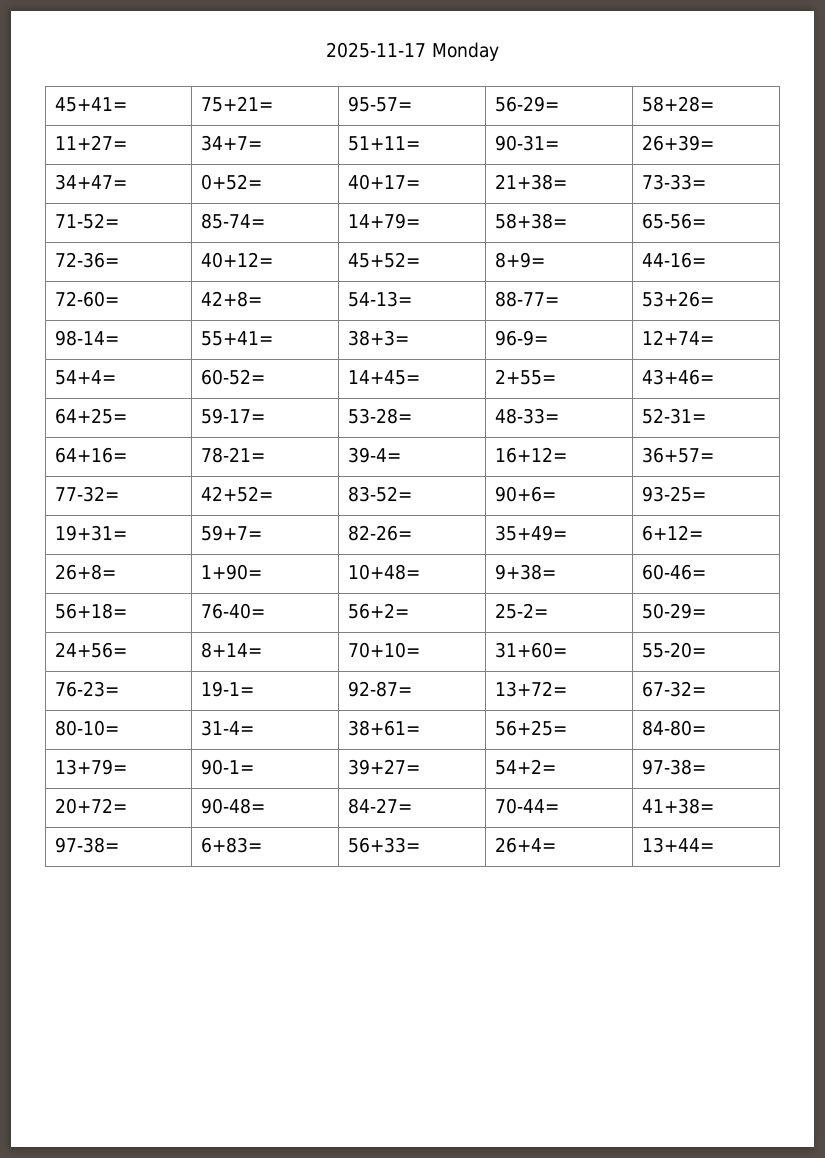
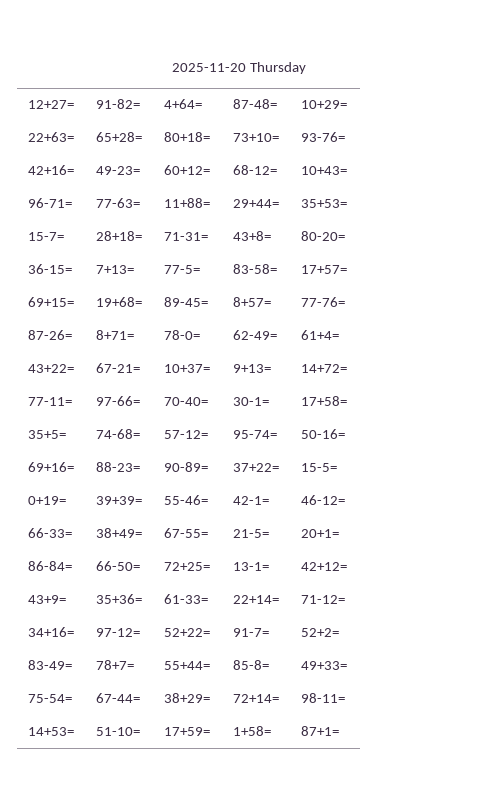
- 2025-11-17 Monday
- 45+41= | 75+21= | 95-57= | 56-29= | 58+28=
- 11+27= | 34+7= | 51+11= | 90-31= | 26+39=
- 34+47= | 0+52= | 40+17= | 21+38= | 73-33=
- 71-52= | 85-74= | 14+79= | 58+38= | 65-56=
- 72-36= | 40+12= | 45+52= | 8+9= | 44-16=
- 72-60= | 42+8= | 54-13= | 88-77= | 53+26=
- 98-14= | 55+41= | 38+3= | 96-9= | 12+74=
- 54+4= | 60-52= | 14+45= | 2+55= | 43+46=
- 64+25= | 59-17= | 53-28= | 48-33= | 52-31=
- 64+16= | 78-21= | 39-4= | 16+12= | 36+57=
- 77-32= | 42+52= | 83-52= | 90+6= | 93-25=
- 19+31= | 59+7= | 82-26= | 35+49= | 6+12=
- 26+8= | 1+90= | 10+48= | 9+38= | 60-46=
- 56+18= | 76-40= | 56+2= | 25-2= | 50-29=
- 24+56= | 8+14= | 70+10= | 31+60= | 55-20=
- 76-23= | 19-1= | 92-87= | 13+72= | 67-32=
- 80-10= | 31-4= | 38+61= | 56+25= | 84-80=
- 13+79= | 90-1= | 39+27= | 54+2= | 97-38=
- 20+72= | 90-48= | 84-27= | 70-44= | 41+38=
- 97-38= | 6+83= | 56+33= | 26+4= | 13+44=
+ 2025-11-20 Thursday
+ 12+27= | 91-82= | 4+64= | 87-48= | 10+29=
+ 22+63= | 65+28= | 80+18= | 73+10= | 93-76=
+ 42+16= | 49-23= | 60+12= | 68-12= | 10+43=
+ 96-71= | 77-63= | 11+88= | 29+44= | 35+53=
+ 15-7= | 28+18= | 71-31= | 43+8= | 80-20=
+ 36-15= | 7+13= | 77-5= | 83-58= | 17+57=
+ 69+15= | 19+68= | 89-45= | 8+57= | 77-76=
+ 87-26= | 8+71= | 78-0= | 62-49= | 61+4=
+ 43+22= | 67-21= | 10+37= | 9+13= | 14+72=
+ 77-11= | 97-66= | 70-40= | 30-1= | 17+58=
+ 35+5= | 74-68= | 57-12= | 95-74= | 50-16=
+ 69+16= | 88-23= | 90-89= | 37+22= | 15-5=
+ 0+19= | 39+39= | 55-46= | 42-1= | 46-12=
+ 66-33= | 38+49= | 67-55= | 21-5= | 20+1=
+ 86-84= | 66-50= | 72+25= | 13-1= | 42+12=
+ 43+9= | 35+36= | 61-33= | 22+14= | 71-12=
+ 34+16= | 97-12= | 52+22= | 91-7= | 52+2=
+ 83-49= | 78+7= | 55+44= | 85-8= | 49+33=
+ 75-54= | 67-44= | 38+29= | 72+14= | 98-11=
+ 14+53= | 51-10= | 17+59= | 1+58= | 87+1=

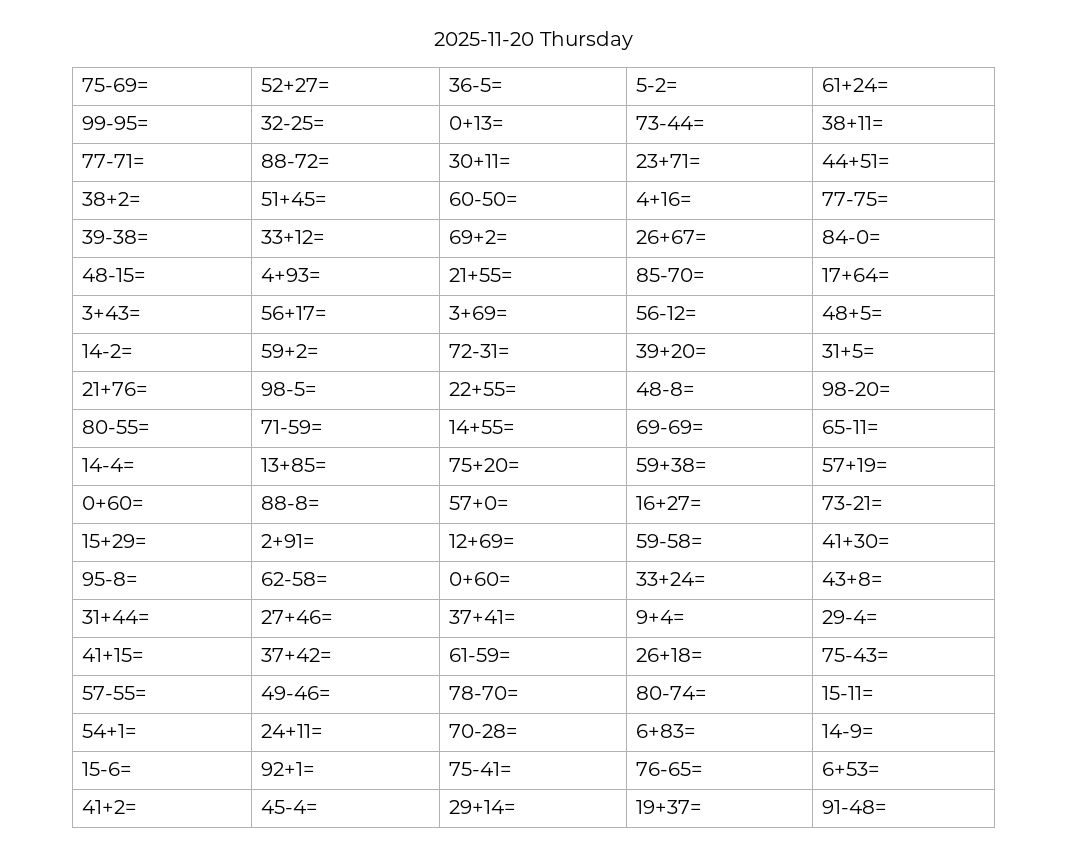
- 12+27= | 91-82= | 4+64= | 87-48= | 10+29=
- 22+63= | 65+28= | 80+18= | 73+10= | 93-76=
- 42+16= | 49-23= | 60+12= | 68-12= | 10+43=
- 96-71= | 77-63= | 11+88= | 29+44= | 35+53=
- 15-7= | 28+18= | 71-31= | 43+8= | 80-20=
- 36-15= | 7+13= | 77-5= | 83-58= | 17+57=
- 69+15= | 19+68= | 89-45= | 8+57= | 77-76=
- 87-26= | 8+71= | 78-0= | 62-49= | 61+4=
- 43+22= | 67-21= | 10+37= | 9+13= | 14+72=
- 77-11= | 97-66= | 70-40= | 30-1= | 17+58=
- 35+5= | 74-68= | 57-12= | 95-74= | 50-16=
- 69+16= | 88-23= | 90-89= | 37+22= | 15-5=
- 0+19= | 39+39= | 55-46= | 42-1= | 46-12=
- 66-33= | 38+49= | 67-55= | 21-5= | 20+1=
- 86-84= | 66-50= | 72+25= | 13-1= | 42+12=
- 43+9= | 35+36= | 61-33= | 22+14= | 71-12=
- 34+16= | 97-12= | 52+22= | 91-7= | 52+2=
- 83-49= | 78+7= | 55+44= | 85-8= | 49+33=
- 75-54= | 67-44= | 38+29= | 72+14= | 98-11=
- 14+53= | 51-10= | 17+59= | 1+58= | 87+1=
+ 75-69= | 52+27= | 36-5= | 5-2= | 61+24=
+ 99-95= | 32-25= | 0+13= | 73-44= | 38+11=
+ 77-71= | 88-72= | 30+11= | 23+71= | 44+51=
+ 38+2= | 51+45= | 60-50= | 4+16= | 77-75=
+ 39-38= | 33+12= | 69+2= | 26+67= | 84-0=
+ 48-15= | 4+93= | 21+55= | 85-70= | 17+64=
+ 3+43= | 56+17= | 3+69= | 56-12= | 48+5=
+ 14-2= | 59+2= | 72-31= | 39+20= | 31+5=
+ 21+76= | 98-5= | 22+55= | 48-8= | 98-20=
+ 80-55= | 71-59= | 14+55= | 69-69= | 65-11=
+ 14-4= | 13+85= | 75+20= | 59+38= | 57+19=
+ 0+60= | 88-8= | 57+0= | 16+27= | 73-21=
+ 15+29= | 2+91= | 12+69= | 59-58= | 41+30=
+ 95-8= | 62-58= | 0+60= | 33+24= | 43+8=
+ 31+44= | 27+46= | 37+41= | 9+4= | 29-4=
+ 41+15= | 37+42= | 61-59= | 26+18= | 75-43=
+ 57-55= | 49-46= | 78-70= | 80-74= | 15-11=
+ 54+1= | 24+11= | 70-28= | 6+83= | 14-9=
+ 15-6= | 92+1= | 75-41= | 76-65= | 6+53=
+ 41+2= | 45-4= | 29+14= | 19+37= | 91-48=

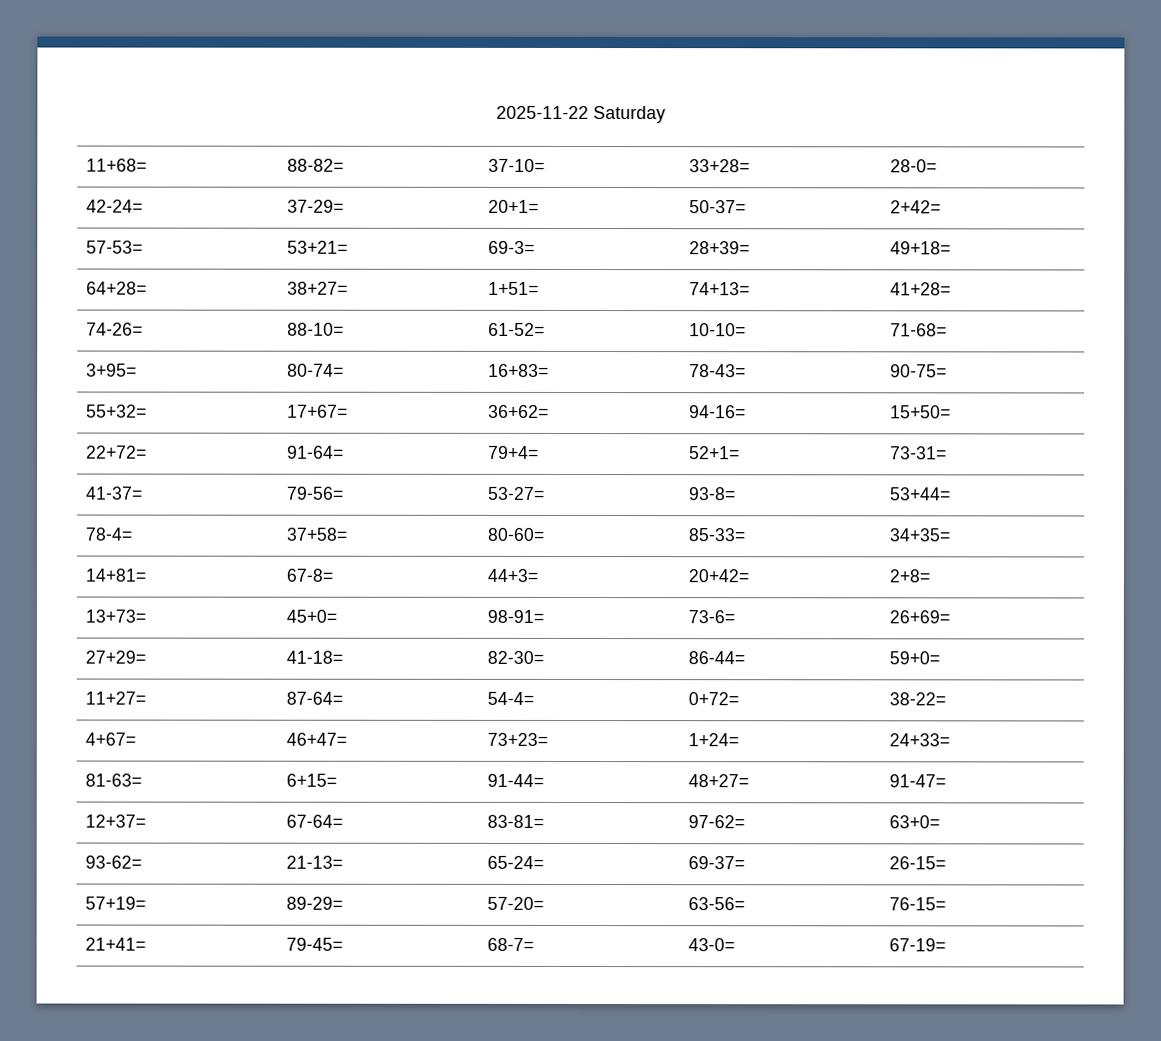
- 2025-11-20 Thursday
- 75-69= | 52+27= | 36-5= | 5-2= | 61+24=
- 99-95= | 32-25= | 0+13= | 73-44= | 38+11=
- 77-71= | 88-72= | 30+11= | 23+71= | 44+51=
- 38+2= | 51+45= | 60-50= | 4+16= | 77-75=
- 39-38= | 33+12= | 69+2= | 26+67= | 84-0=
- 48-15= | 4+93= | 21+55= | 85-70= | 17+64=
- 3+43= | 56+17= | 3+69= | 56-12= | 48+5=
- 14-2= | 59+2= | 72-31= | 39+20= | 31+5=
- 21+76= | 98-5= | 22+55= | 48-8= | 98-20=
- 80-55= | 71-59= | 14+55= | 69-69= | 65-11=
- 14-4= | 13+85= | 75+20= | 59+38= | 57+19=
- 0+60= | 88-8= | 57+0= | 16+27= | 73-21=
- 15+29= | 2+91= | 12+69= | 59-58= | 41+30=
- 95-8= | 62-58= | 0+60= | 33+24= | 43+8=
- 31+44= | 27+46= | 37+41= | 9+4= | 29-4=
- 41+15= | 37+42= | 61-59= | 26+18= | 75-43=
- 57-55= | 49-46= | 78-70= | 80-74= | 15-11=
- 54+1= | 24+11= | 70-28= | 6+83= | 14-9=
- 15-6= | 92+1= | 75-41= | 76-65= | 6+53=
- 41+2= | 45-4= | 29+14= | 19+37= | 91-48=
+ 2025-11-22 Saturday
+ 11+68= | 88-82= | 37-10= | 33+28= | 28-0=
+ 42-24= | 37-29= | 20+1= | 50-37= | 2+42=
+ 57-53= | 53+21= | 69-3= | 28+39= | 49+18=
+ 64+28= | 38+27= | 1+51= | 74+13= | 41+28=
+ 74-26= | 88-10= | 61-52= | 10-10= | 71-68=
+ 3+95= | 80-74= | 16+83= | 78-43= | 90-75=
+ 55+32= | 17+67= | 36+62= | 94-16= | 15+50=
+ 22+72= | 91-64= | 79+4= | 52+1= | 73-31=
+ 41-37= | 79-56= | 53-27= | 93-8= | 53+44=
+ 78-4= | 37+58= | 80-60= | 85-33= | 34+35=
+ 14+81= | 67-8= | 44+3= | 20+42= | 2+8=
+ 13+73= | 45+0= | 98-91= | 73-6= | 26+69=
+ 27+29= | 41-18= | 82-30= | 86-44= | 59+0=
+ 11+27= | 87-64= | 54-4= | 0+72= | 38-22=
+ 4+67= | 46+47= | 73+23= | 1+24= | 24+33=
+ 81-63= | 6+15= | 91-44= | 48+27= | 91-47=
+ 12+37= | 67-64= | 83-81= | 97-62= | 63+0=
+ 93-62= | 21-13= | 65-24= | 69-37= | 26-15=
+ 57+19= | 89-29= | 57-20= | 63-56= | 76-15=
+ 21+41= | 79-45= | 68-7= | 43-0= | 67-19=

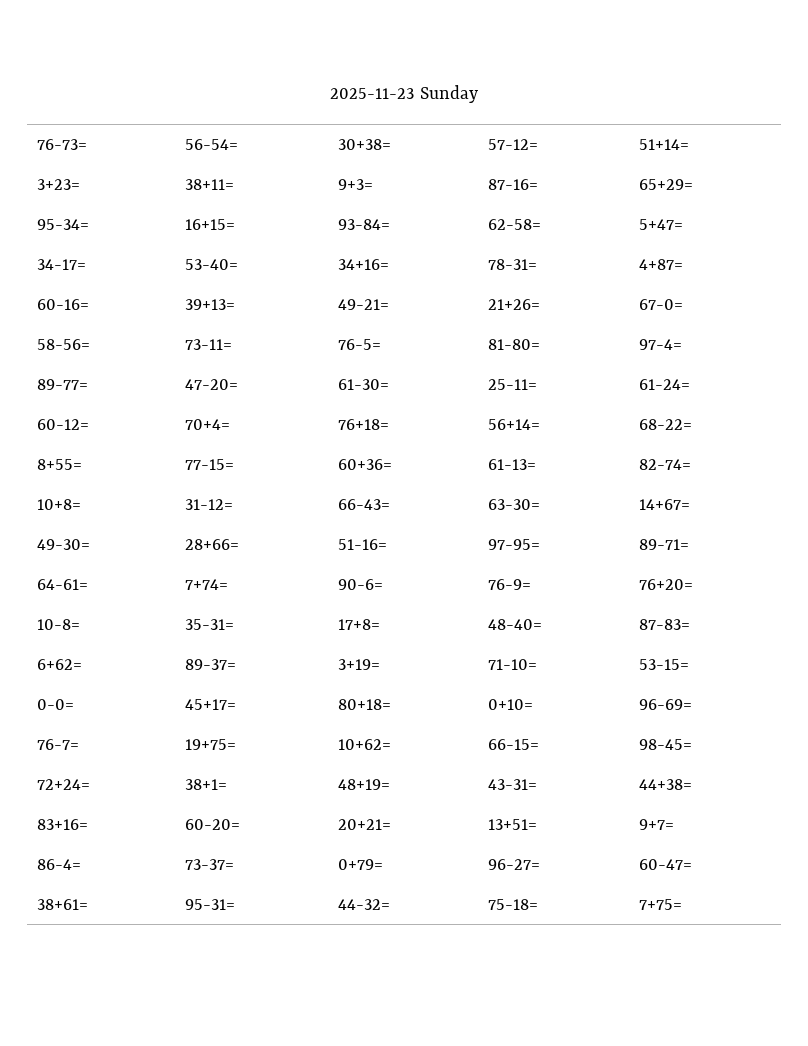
- 2025-11-22 Saturday
- 11+68= | 88-82= | 37-10= | 33+28= | 28-0=
- 42-24= | 37-29= | 20+1= | 50-37= | 2+42=
- 57-53= | 53+21= | 69-3= | 28+39= | 49+18=
- 64+28= | 38+27= | 1+51= | 74+13= | 41+28=
- 74-26= | 88-10= | 61-52= | 10-10= | 71-68=
- 3+95= | 80-74= | 16+83= | 78-43= | 90-75=
- 55+32= | 17+67= | 36+62= | 94-16= | 15+50=
- 22+72= | 91-64= | 79+4= | 52+1= | 73-31=
- 41-37= | 79-56= | 53-27= | 93-8= | 53+44=
- 78-4= | 37+58= | 80-60= | 85-33= | 34+35=
- 14+81= | 67-8= | 44+3= | 20+42= | 2+8=
- 13+73= | 45+0= | 98-91= | 73-6= | 26+69=
- 27+29= | 41-18= | 82-30= | 86-44= | 59+0=
- 11+27= | 87-64= | 54-4= | 0+72= | 38-22=
- 4+67= | 46+47= | 73+23= | 1+24= | 24+33=
- 81-63= | 6+15= | 91-44= | 48+27= | 91-47=
- 12+37= | 67-64= | 83-81= | 97-62= | 63+0=
- 93-62= | 21-13= | 65-24= | 69-37= | 26-15=
- 57+19= | 89-29= | 57-20= | 63-56= | 76-15=
- 21+41= | 79-45= | 68-7= | 43-0= | 67-19=
+ 2025-11-23 Sunday
+ 76-73= | 56-54= | 30+38= | 57-12= | 51+14=
+ 3+23= | 38+11= | 9+3= | 87-16= | 65+29=
+ 95-34= | 16+15= | 93-84= | 62-58= | 5+47=
+ 34-17= | 53-40= | 34+16= | 78-31= | 4+87=
+ 60-16= | 39+13= | 49-21= | 21+26= | 67-0=
+ 58-56= | 73-11= | 76-5= | 81-80= | 97-4=
+ 89-77= | 47-20= | 61-30= | 25-11= | 61-24=
+ 60-12= | 70+4= | 76+18= | 56+14= | 68-22=
+ 8+55= | 77-15= | 60+36= | 61-13= | 82-74=
+ 10+8= | 31-12= | 66-43= | 63-30= | 14+67=
+ 49-30= | 28+66= | 51-16= | 97-95= | 89-71=
+ 64-61= | 7+74= | 90-6= | 76-9= | 76+20=
+ 10-8= | 35-31= | 17+8= | 48-40= | 87-83=
+ 6+62= | 89-37= | 3+19= | 71-10= | 53-15=
+ 0-0= | 45+17= | 80+18= | 0+10= | 96-69=
+ 76-7= | 19+75= | 10+62= | 66-15= | 98-45=
+ 72+24= | 38+1= | 48+19= | 43-31= | 44+38=
+ 83+16= | 60-20= | 20+21= | 13+51= | 9+7=
+ 86-4= | 73-37= | 0+79= | 96-27= | 60-47=
+ 38+61= | 95-31= | 44-32= | 75-18= | 7+75=

